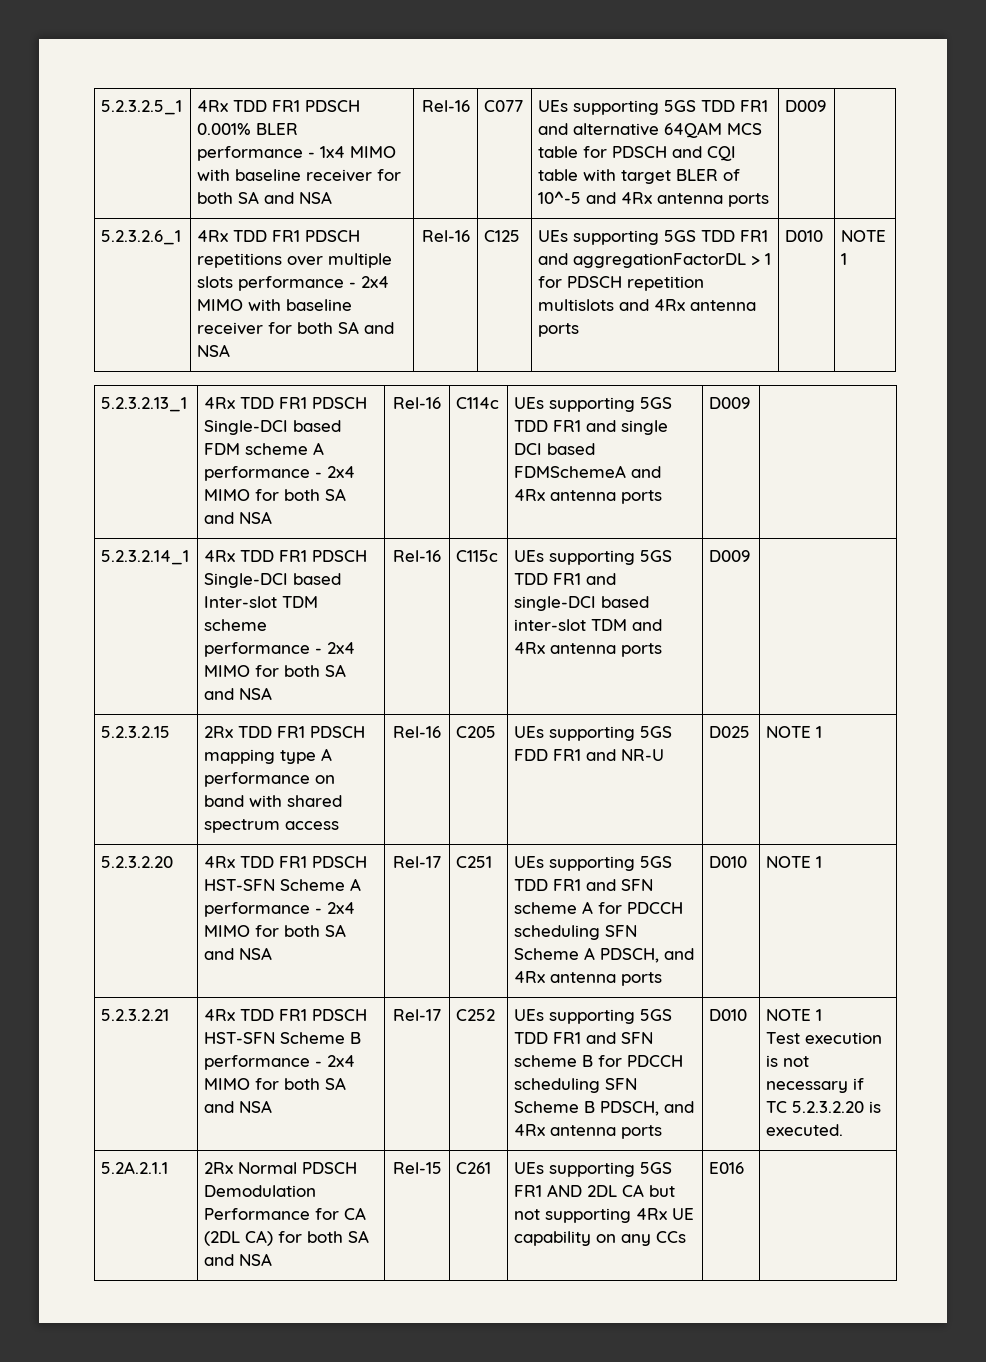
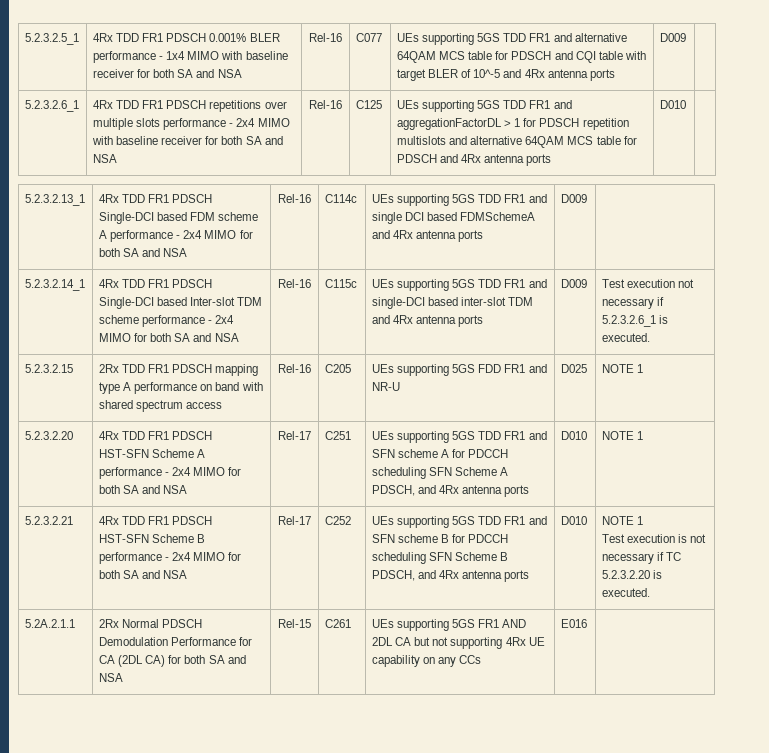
- UEs supporting 5GS TDD FR1 and aggregationFactorDL > 1 for PDSCH repetition multislots and 4Rx antenna ports | D010 | NOTE 1
+ UEs supporting 5GS TDD FR1 and aggregationFactorDL > 1 for PDSCH repetition multislots and alternative 64QAM MCS table for PDSCH and 4Rx antenna ports | D010
+ Test execution not necessary if 5.2.3.2.6_1 is executed.

